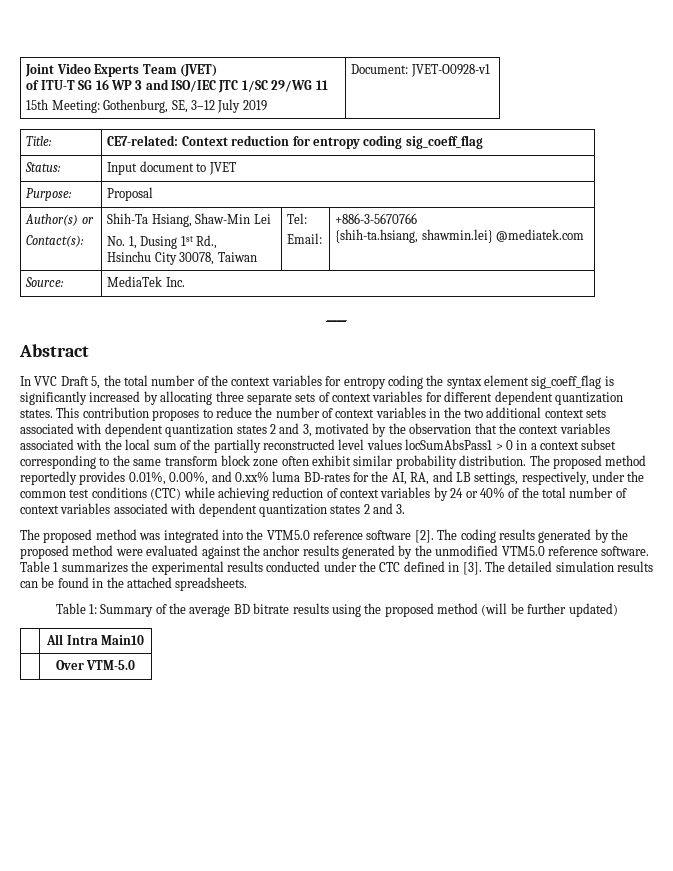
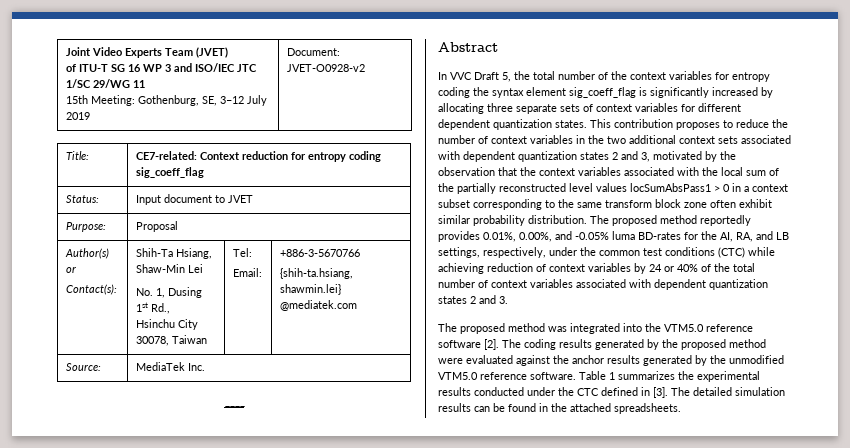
  Joint Video Experts Team (JVET)
  of ITU-T SG 16 WP 3 and ISO/IEC JTC 1/SC 29/WG 11
- 15th Meeting: Gothenburg, SE, 3–12 July 2019 | Document: JVET-O0928-v1
+ 15th Meeting: Gothenburg, SE, 3–12 July 2019 | Document: JVET-O0928-v2
- The proposed method reportedly provides 0.01%, 0.00%, and 0.xx% luma BD-rates for the AI, RA, and LB settings, respectively, under the common test conditions (CTC) while achieving reduction of context variables by 24 or 40% of the total number of context variables associated with dependent quantization states 2 and 3.
+ The proposed method reportedly provides 0.01%, 0.00%, and -0.05% luma BD-rates for the AI, RA, and LB settings, respectively, under the common test conditions (CTC) while achieving reduction of context variables by 24 or 40% of the total number of context variables associated with dependent quantization states 2 and 3.
- Table 1: Summary of the average BD bitrate results using the proposed method (will be further updated)
- | All Intra Main10
- | Over VTM-5.0

